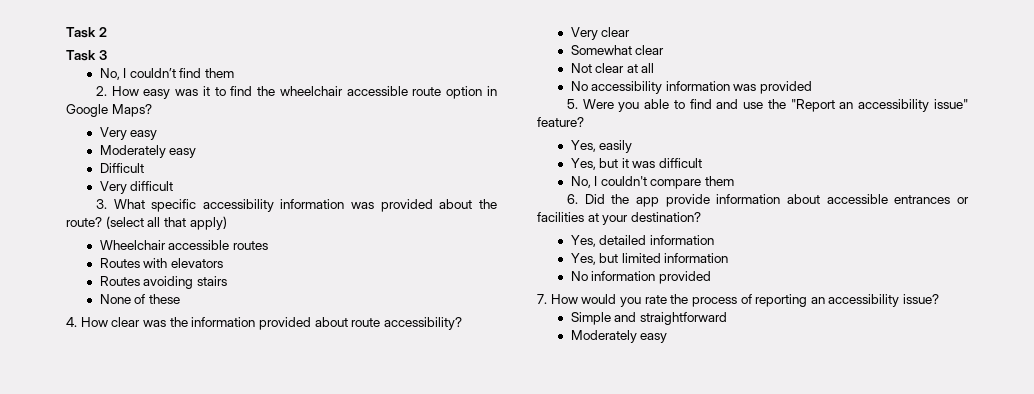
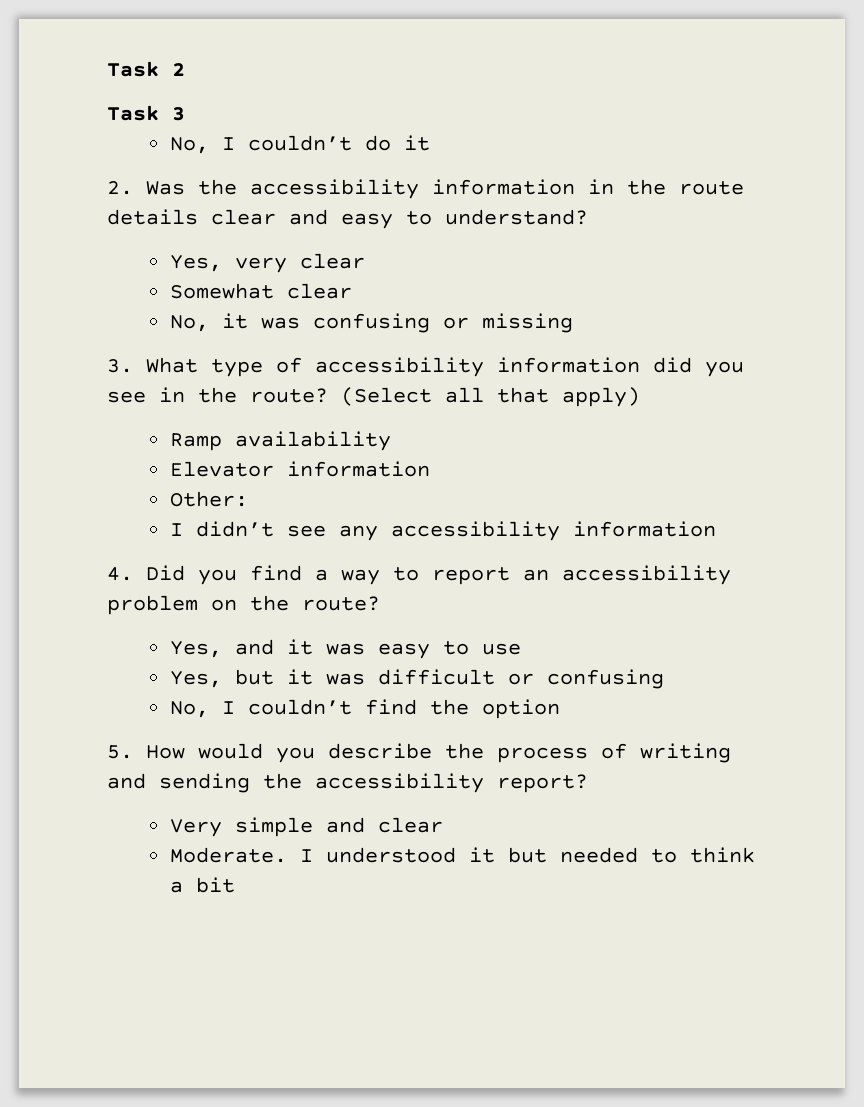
- No, I couldn’t find them
+ No, I couldn’t do it
- 2. How easy was it to find the wheelchair accessible route option in Google Maps?
- Very easy
- Moderately easy
- Difficult
- Very difficult
- 3. What specific accessibility information was provided about the route? (select all that apply)
- Wheelchair accessible routes
- Routes with elevators
- Routes avoiding stairs
- None of these
- 4. How clear was the information provided about route accessibility?
- Very clear
+ 2. Was the accessibility information in the route details clear and easy to understand?
+ Yes, very clear
  Somewhat clear
- Not clear at all
- No accessibility information was provided
- 5. Were you able to find and use the "Report an accessibility issue" feature?
- Yes, easily
+ No, it was confusing or missing
+ 3. What type of accessibility information did you see in the route? (Select all that apply)
+ Ramp availability
+ Elevator information
+ Other:
+ I didn’t see any accessibility information
+ 4. Did you find a way to report an accessibility problem on the route?
+ Yes, and it was easy to use
- Yes, but it was difficult
- No, I couldn't compare them
- 6. Did the app provide information about accessible entrances or facilities at your destination?
- Yes, detailed information
- Yes, but limited information
- No information provided
- 7. How would you rate the process of reporting an accessibility issue?
- Simple and straightforward
- Moderately easy
+ Yes, but it was difficult or confusing
+ No, I couldn’t find the option
+ 5. How would you describe the process of writing and sending the accessibility report?
+ Very simple and clear
+ Moderate. I understood it but needed to think a bit

